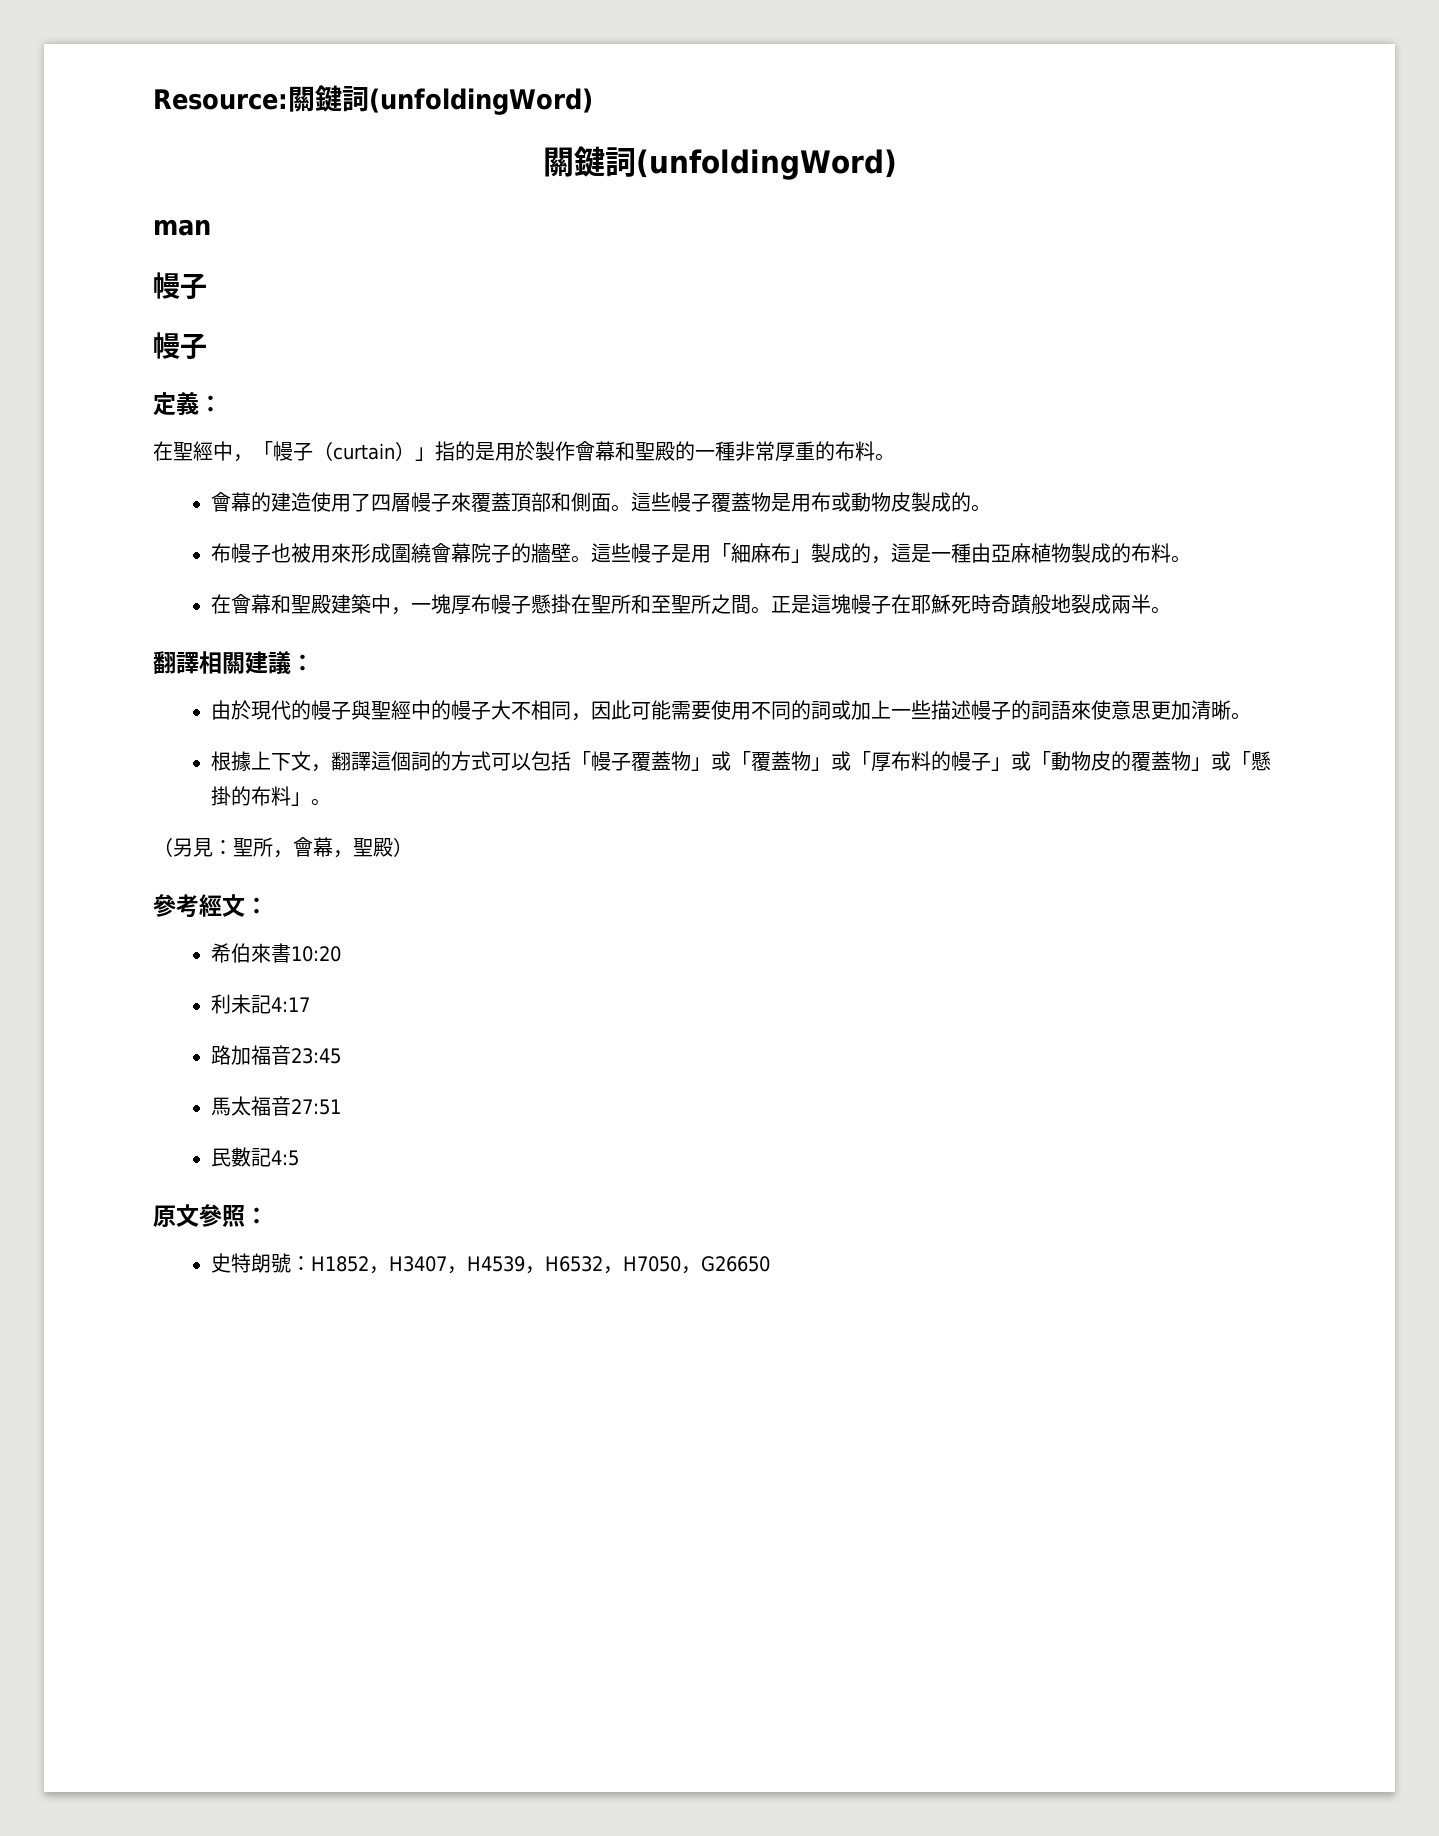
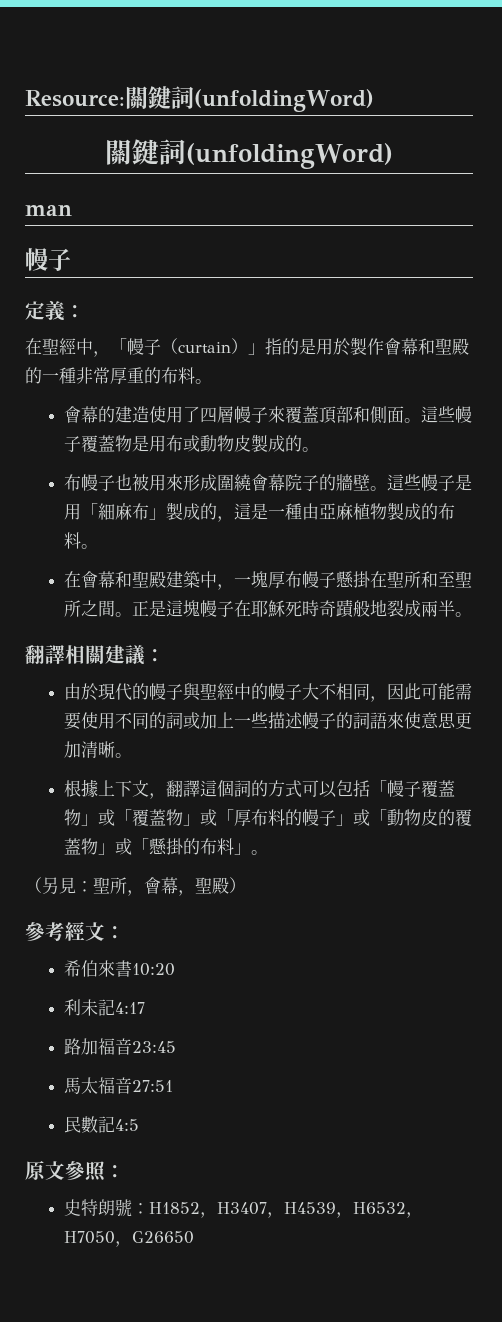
  man
- 幔子

